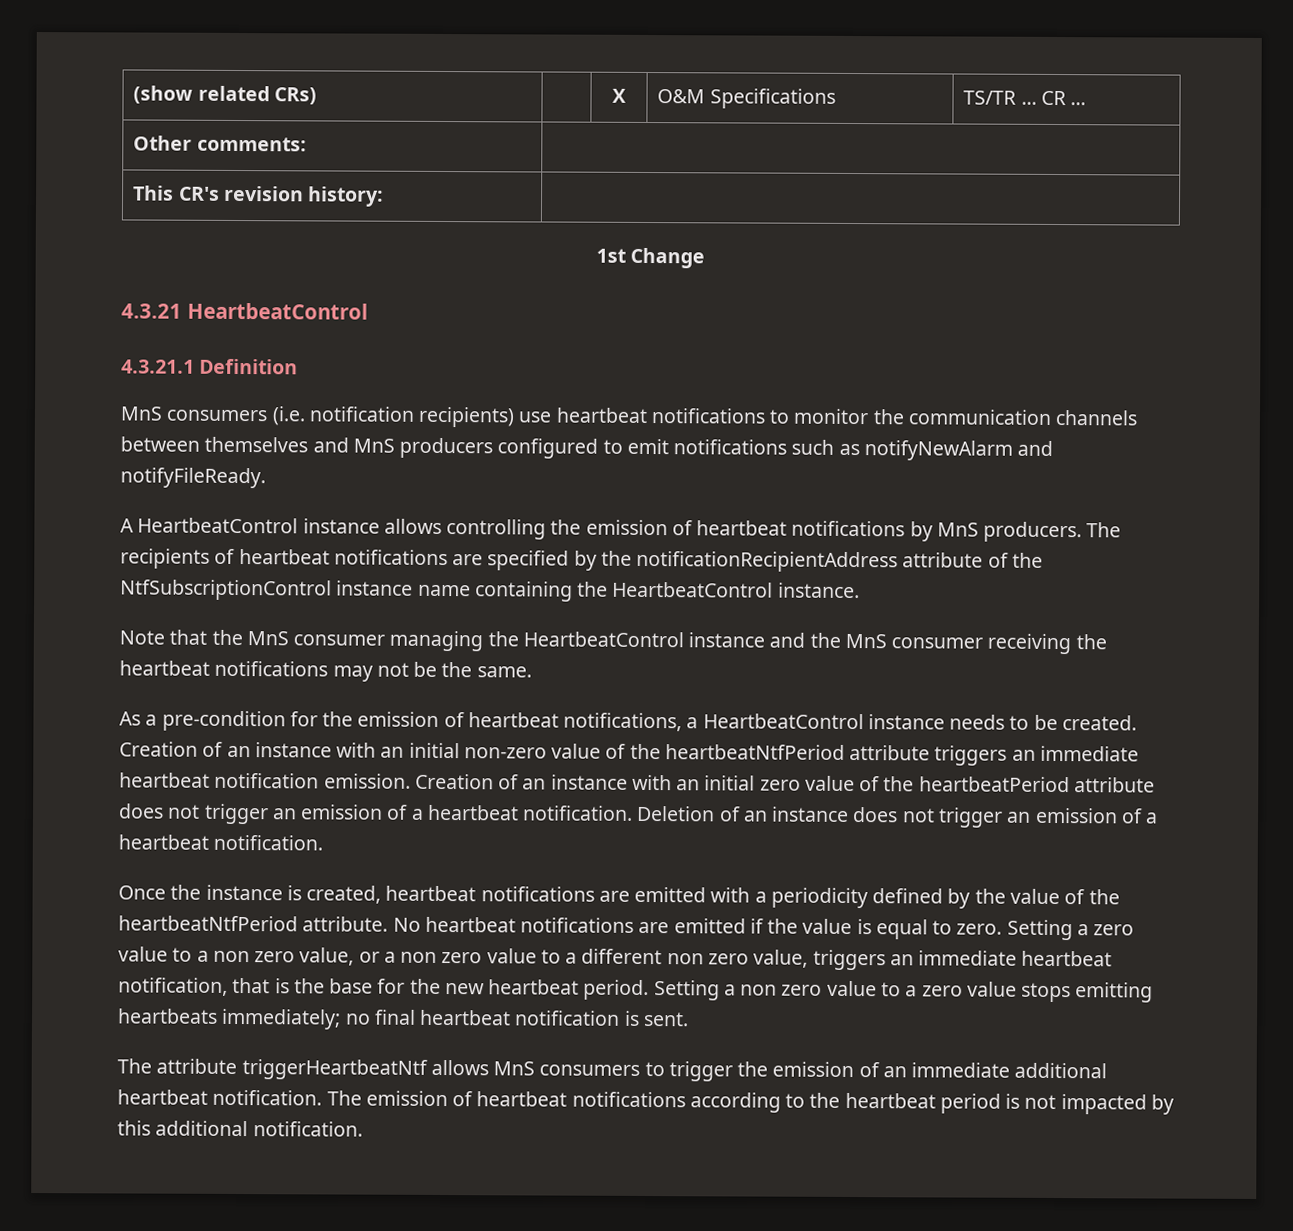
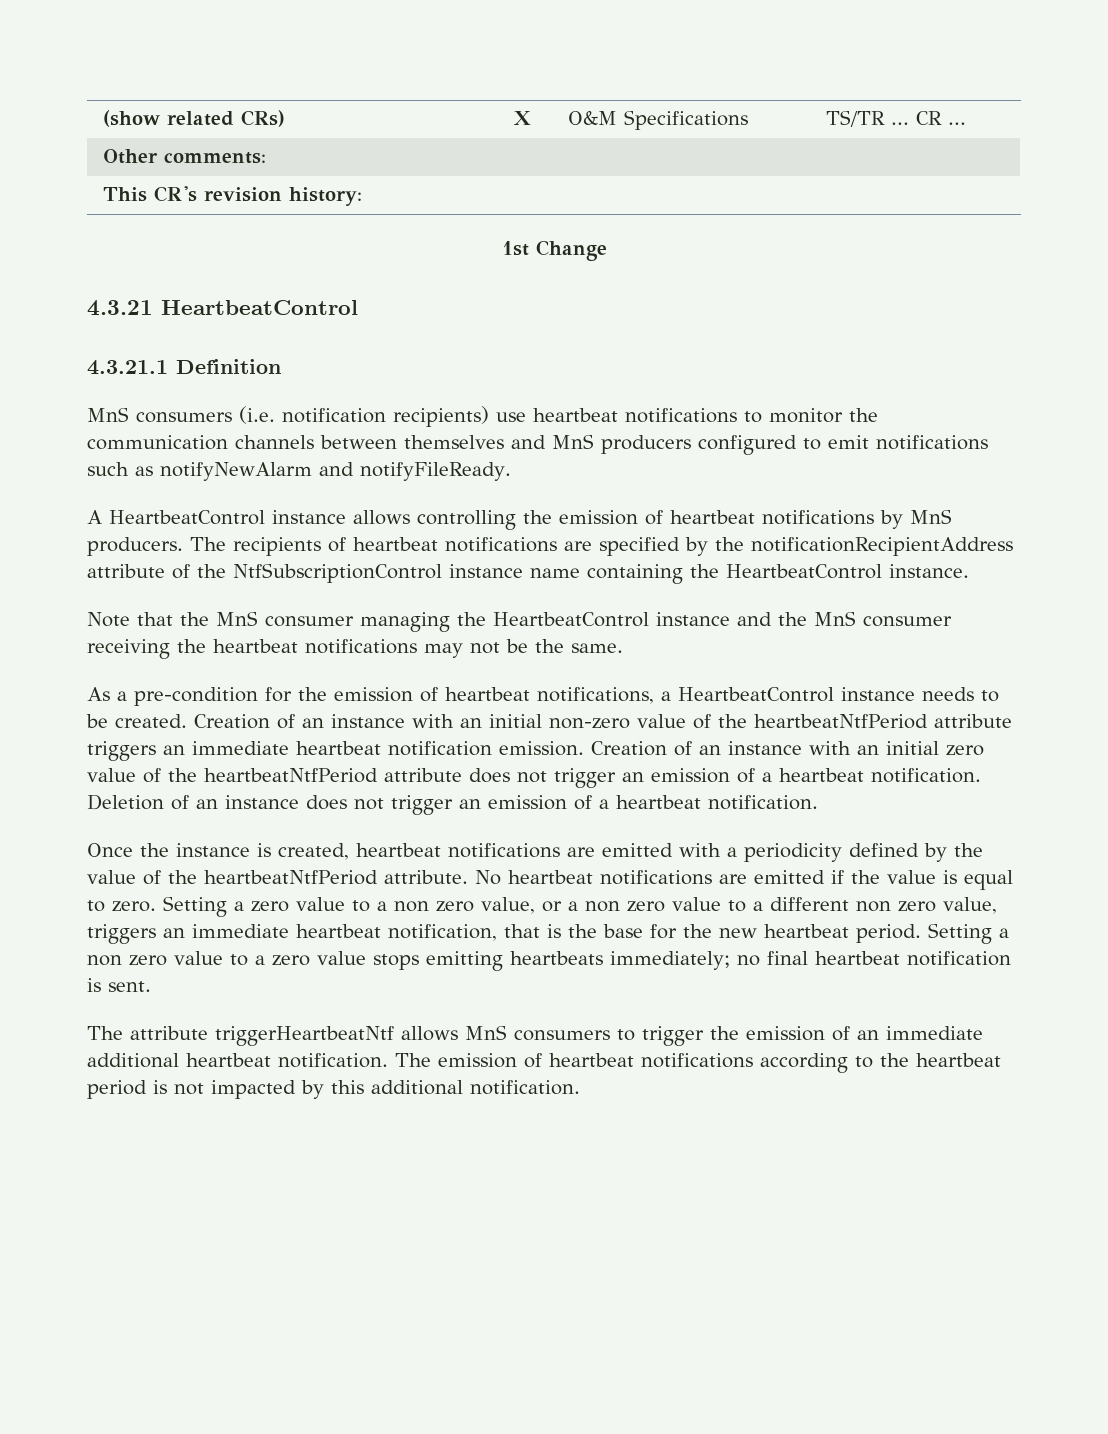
- Creation of an instance with an initial zero value of the heartbeatPeriod attribute does not trigger an emission of a heartbeat notification.
+ Creation of an instance with an initial zero value of the heartbeatNtfPeriod attribute does not trigger an emission of a heartbeat notification.

